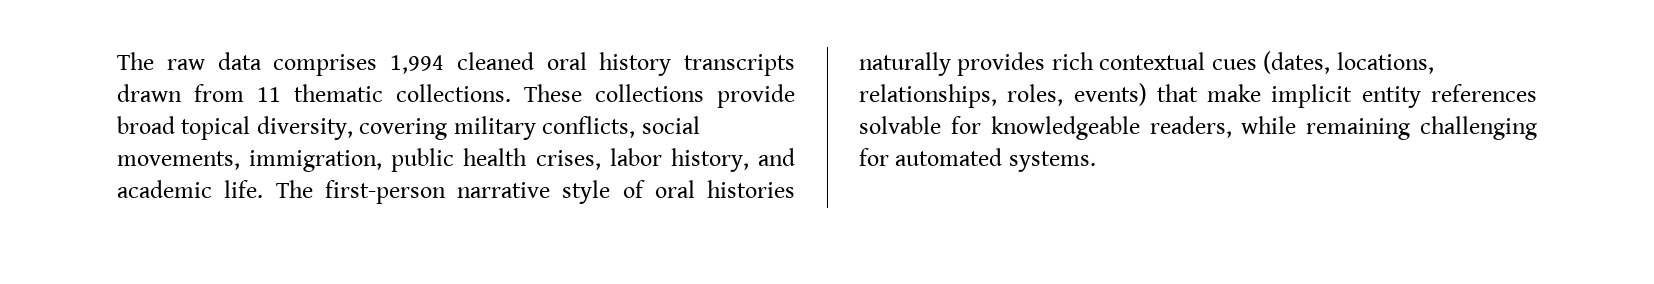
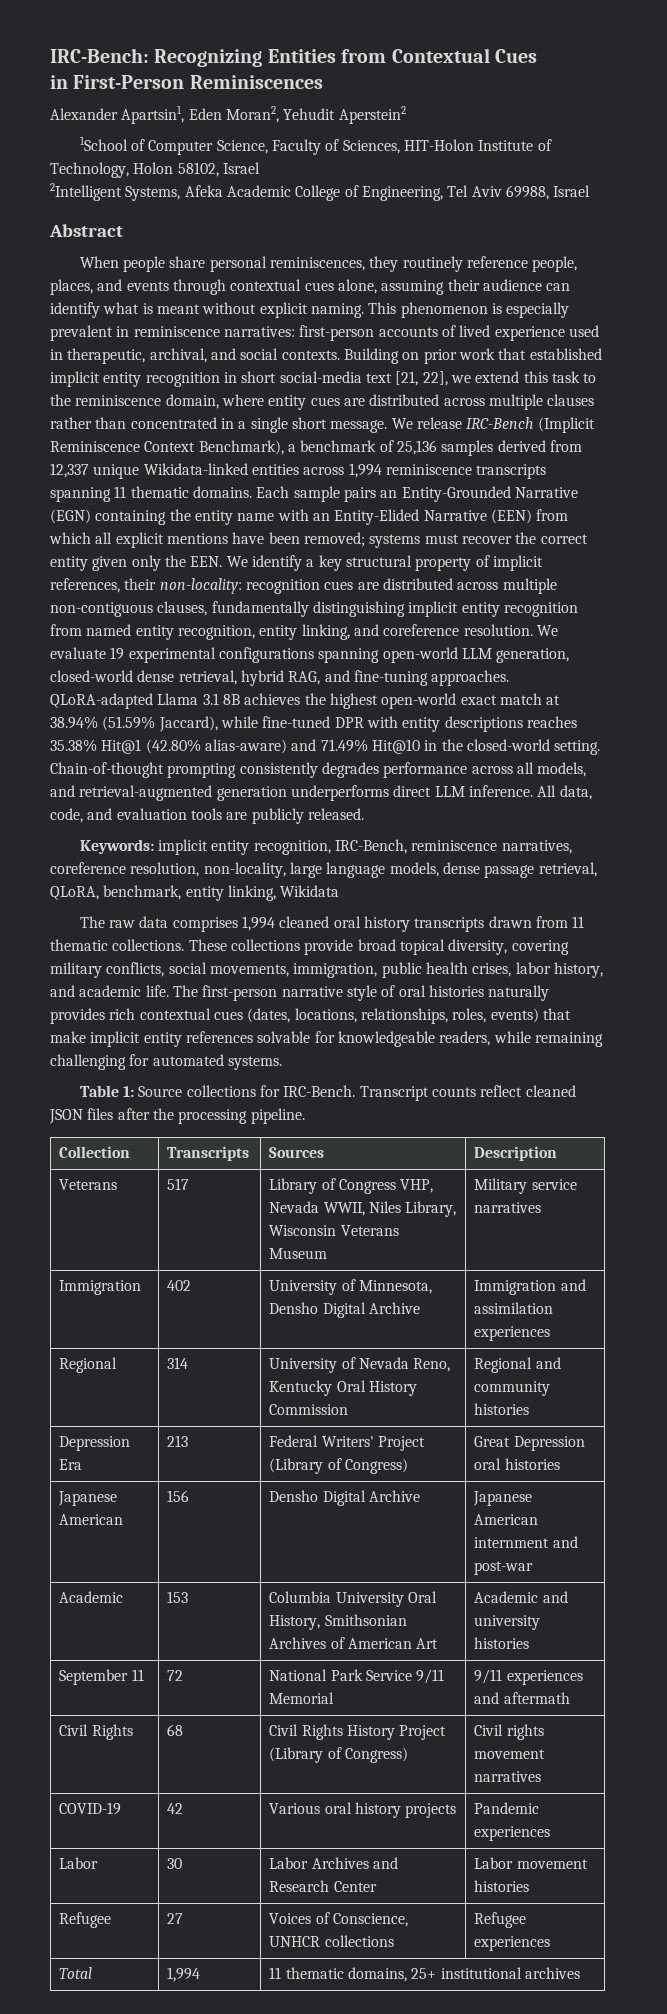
+ IRC-Bench: Recognizing Entities from Contextual Cues
+ in First-Person Reminiscences
+ Alexander Apartsin1, Eden Moran2, Yehudit Aperstein2
+ 1School of Computer Science, Faculty of Sciences, HIT-Holon Institute of Technology, Holon 58102, Israel
+ 2Intelligent Systems, Afeka Academic College of Engineering, Tel Aviv 69988, Israel
+ Abstract
+ When people share personal reminiscences, they routinely reference people, places, and events through contextual cues alone, assuming their audience can identify what is meant without explicit naming. This phenomenon is especially prevalent in reminiscence narratives: first-person accounts of lived experience used in therapeutic, archival, and social contexts. Building on prior work that established implicit entity recognition in short social-media text [21, 22], we extend this task to the reminiscence domain, where entity cues are distributed across multiple clauses rather than concentrated in a single short message. We release IRC-Bench (Implicit Reminiscence Context Benchmark), a benchmark of 25,136 samples derived from 12,337 unique Wikidata-linked entities across 1,994 reminiscence transcripts spanning 11 thematic domains. Each sample pairs an Entity-Grounded Narrative (EGN) containing the entity name with an Entity-Elided Narrative (EEN) from which all explicit mentions have been removed; systems must recover the correct entity given only the EEN. We identify a key structural property of implicit references, their non-locality: recognition cues are distributed across multiple non-contiguous clauses, fundamentally distinguishing implicit entity recognition from named entity recognition, entity linking, and coreference resolution. We evaluate 19 experimental configurations spanning open-world LLM generation, closed-world dense retrieval, hybrid RAG, and fine-tuning approaches. QLoRA-adapted Llama 3.1 8B achieves the highest open-world exact match at 38.94% (51.59% Jaccard), while fine-tuned DPR with entity descriptions reaches 35.38% Hit@1 (42.80% alias-aware) and 71.49% Hit@10 in the closed-world setting. Chain-of-thought prompting consistently degrades performance across all models, and retrieval-augmented generation underperforms direct LLM inference. All data, code, and evaluation tools are publicly released.
+ Keywords: implicit entity recognition, IRC-Bench, reminiscence narratives, coreference resolution, non-locality, large language models, dense passage retrieval, QLoRA, benchmark, entity linking, Wikidata
+ Table 1: Source collections for IRC-Bench. Transcript counts reflect cleaned JSON files after the processing pipeline.
+ Collection | Transcripts | Sources | Description
+ Veterans | 517 | Library of Congress VHP, Nevada WWII, Niles Library, Wisconsin Veterans Museum | Military service narratives
+ Immigration | 402 | University of Minnesota, Densho Digital Archive | Immigration and assimilation experiences
+ Regional | 314 | University of Nevada Reno, Kentucky Oral History Commission | Regional and community histories
+ Depression Era | 213 | Federal Writers' Project (Library of Congress) | Great Depression oral histories
+ Japanese American | 156 | Densho Digital Archive | Japanese American internment and post-war
+ Academic | 153 | Columbia University Oral History, Smithsonian Archives of American Art | Academic and university histories
+ September 11 | 72 | National Park Service 9/11 Memorial | 9/11 experiences and aftermath
+ Civil Rights | 68 | Civil Rights History Project (Library of Congress) | Civil rights movement narratives
+ COVID-19 | 42 | Various oral history projects | Pandemic experiences
+ Labor | 30 | Labor Archives and Research Center | Labor movement histories
+ Refugee | 27 | Voices of Conscience, UNHCR collections | Refugee experiences
+ Total | 1,994 | 11 thematic domains, 25+ institutional archives

